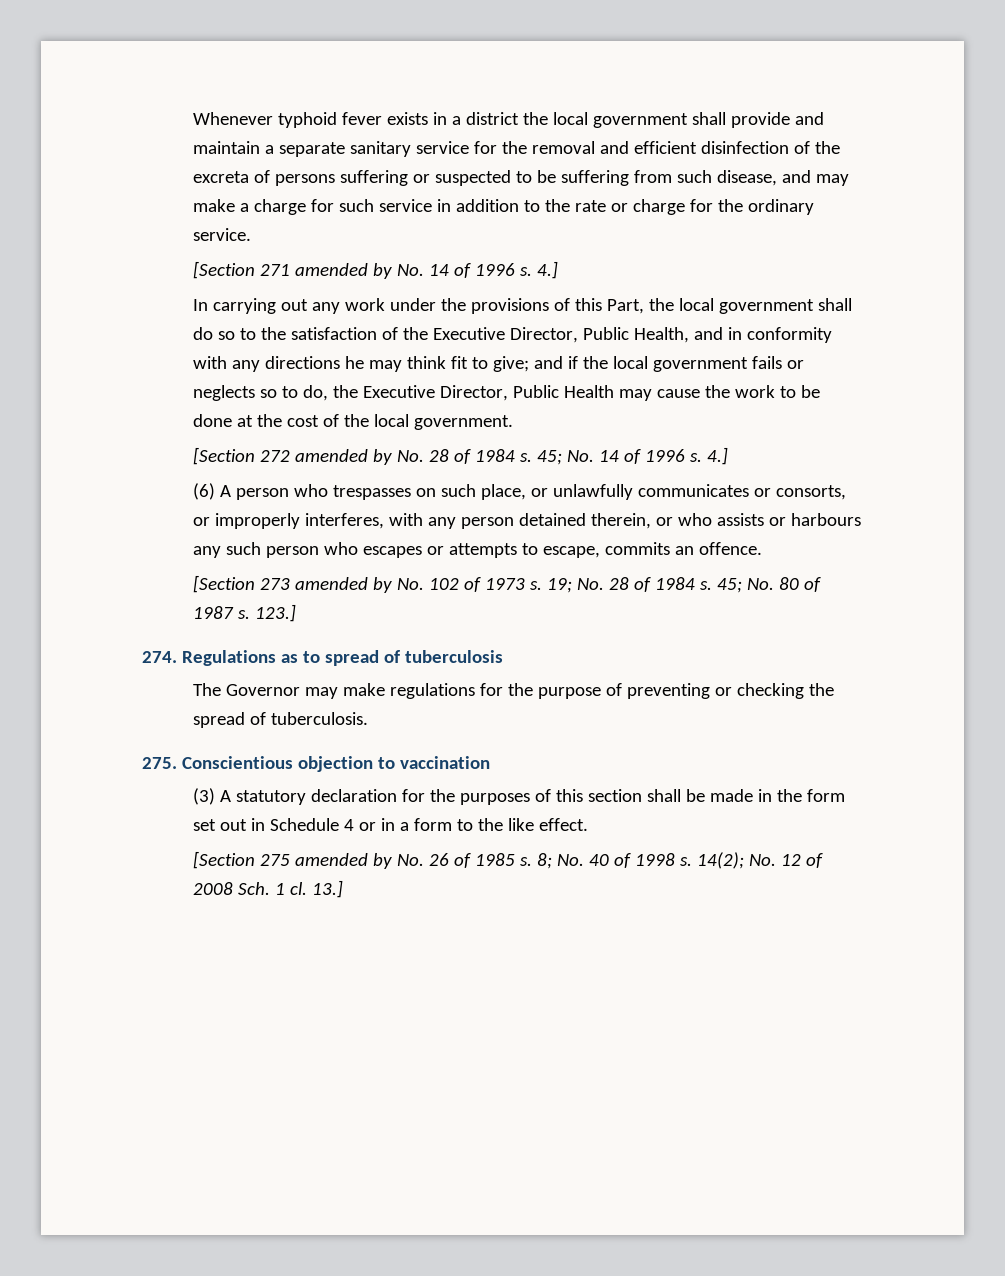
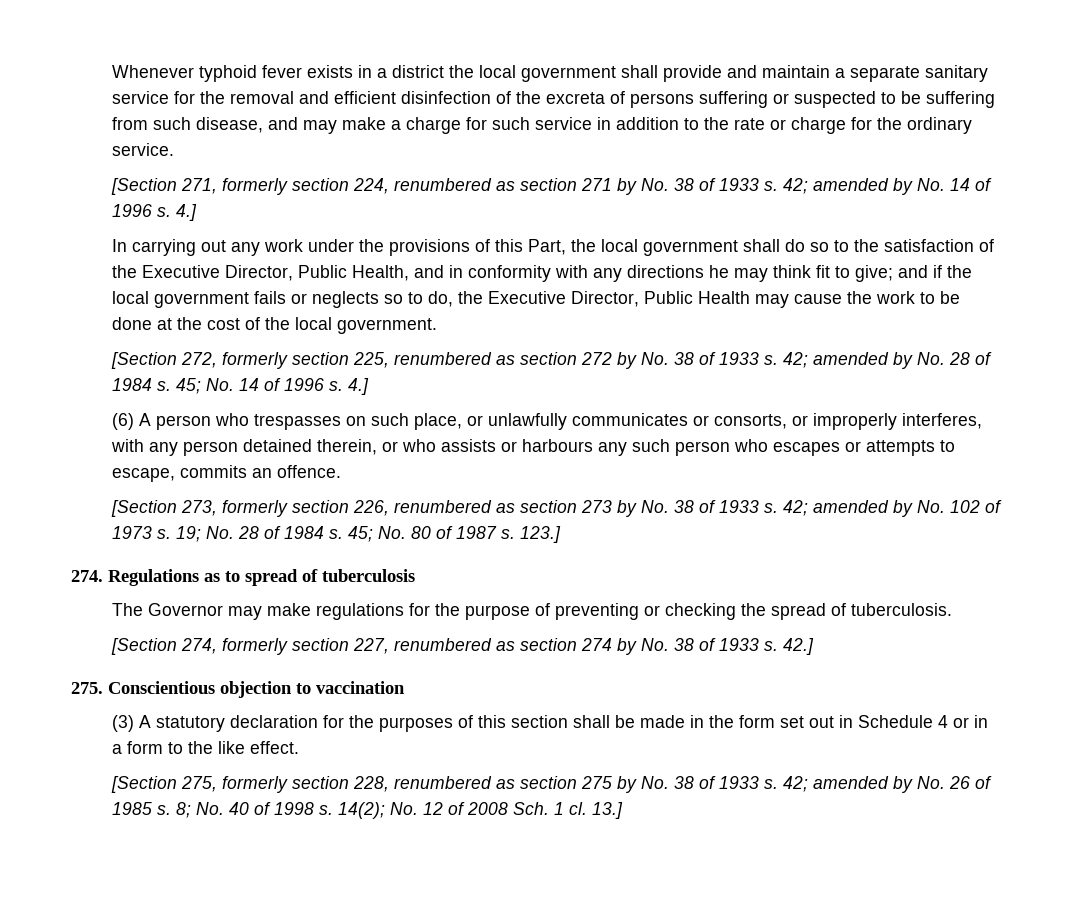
- [Section 271 amended by No. 14 of 1996 s.
+ [Section 271, formerly section 224, renumbered as section 271 by No. 38 of 1933 s. 42; amended by No. 14 of 1996 s.
- [Section 272 amended by No. 28 of 1984 s.
+ [Section 272, formerly section 225, renumbered as section 272 by No. 38 of 1933 s. 42; amended by No. 28 of 1984 s.
- [Section 273 amended by No. 102 of 1973 s.
+ [Section 273, formerly section 226, renumbered as section 273 by No. 38 of 1933 s. 42; amended by No. 102 of 1973 s.
+ [Section 274, formerly section 227, renumbered as section 274 by No. 38 of 1933 s. 42.]
- [Section 275 amended by No. 26 of 1985 s.
+ [Section 275, formerly section 228, renumbered as section 275 by No. 38 of 1933 s. 42; amended by No. 26 of 1985 s.

